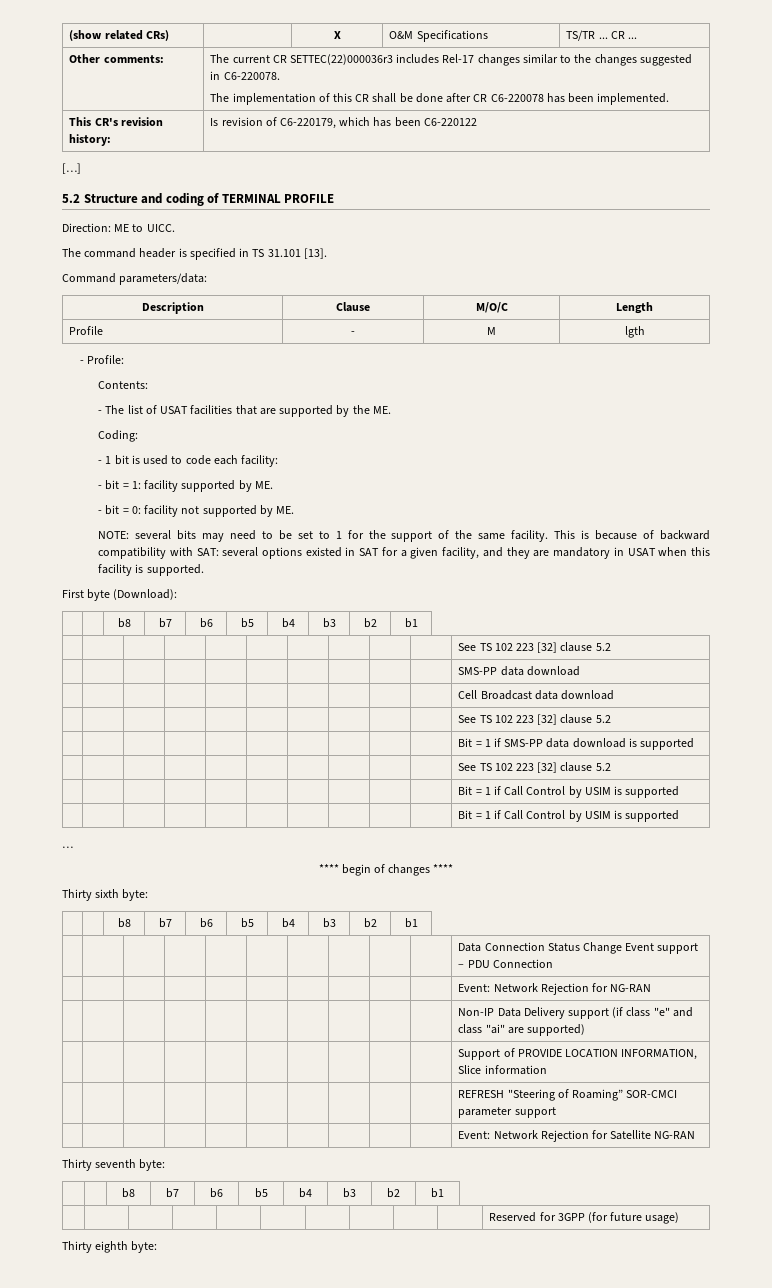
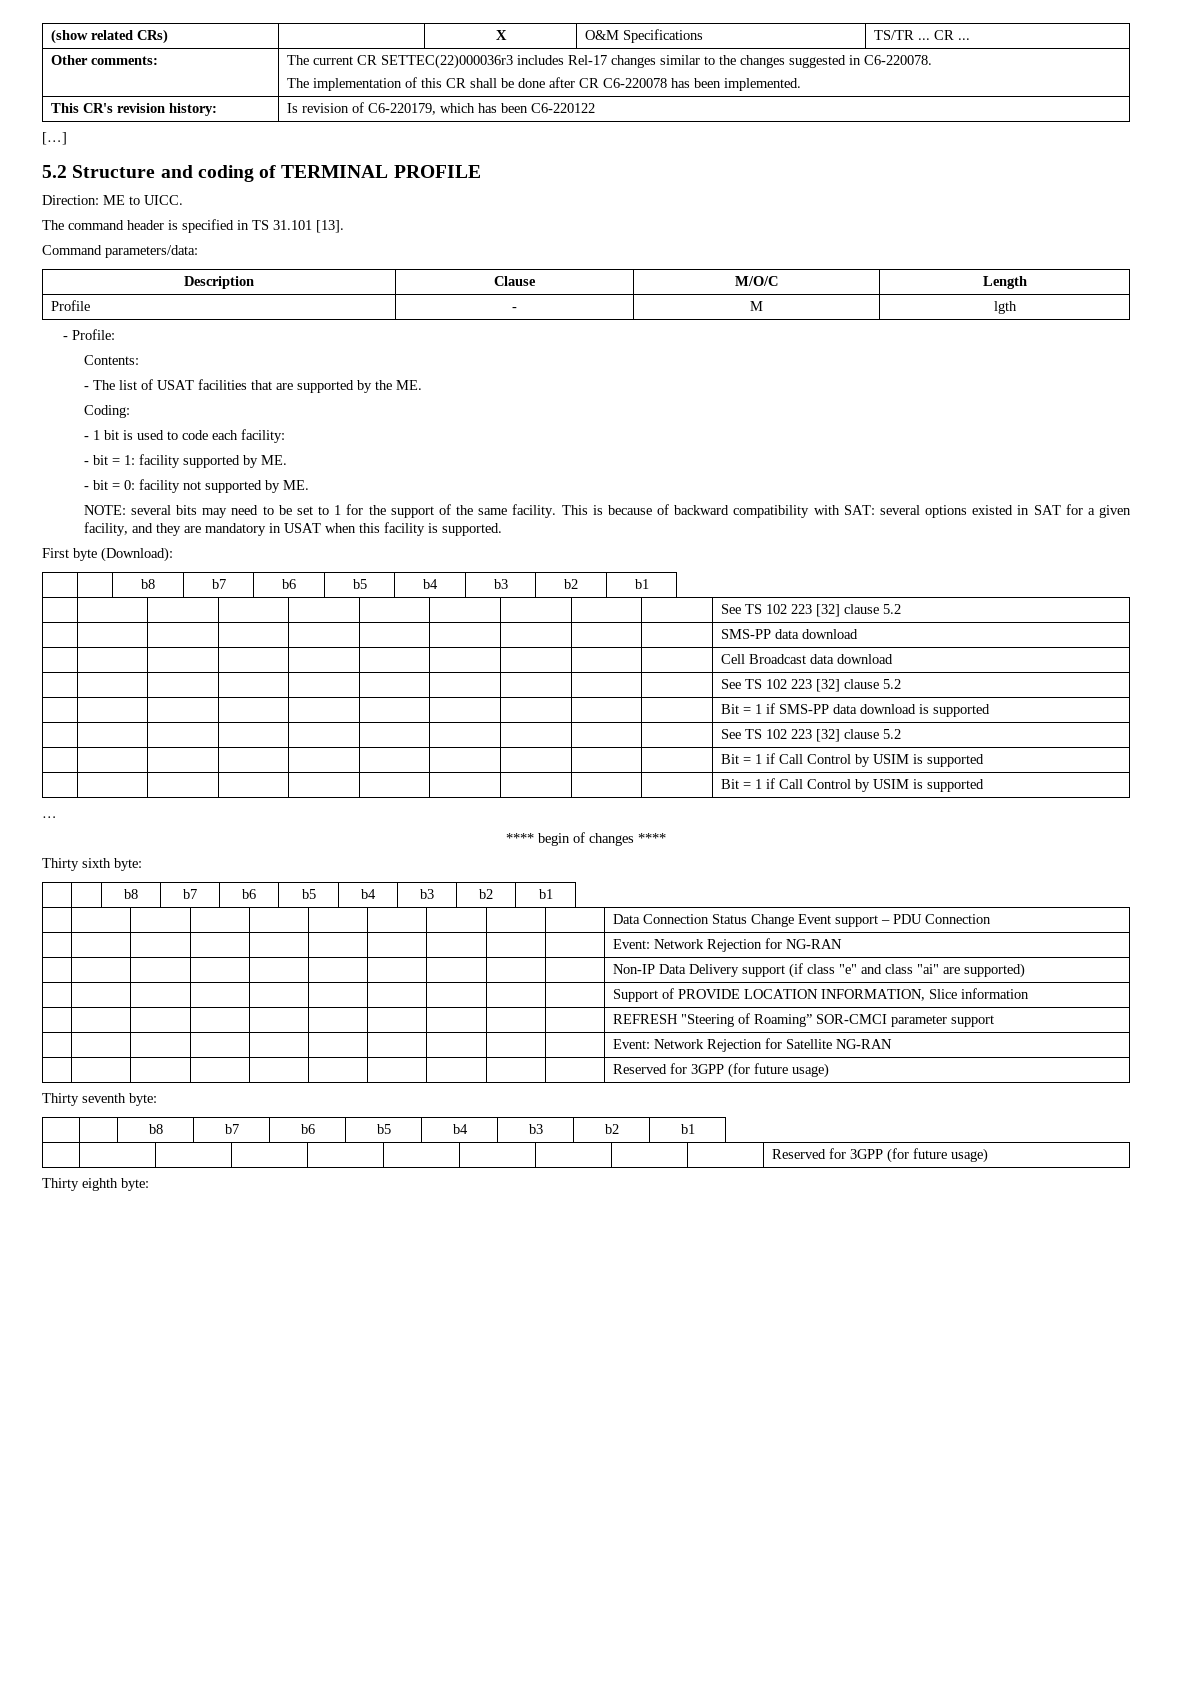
  | | | | | | | | | | Event: Network Rejection for Satellite NG-RAN
+ | | | | | | | | | | Reserved for 3GPP (for future usage)

